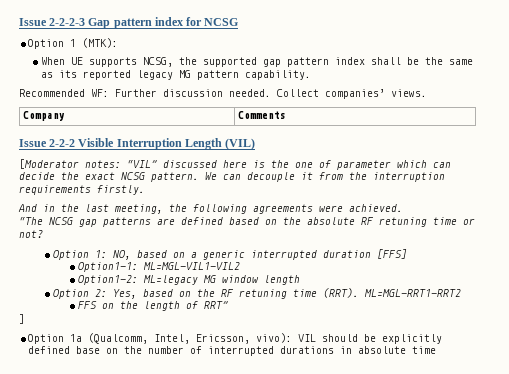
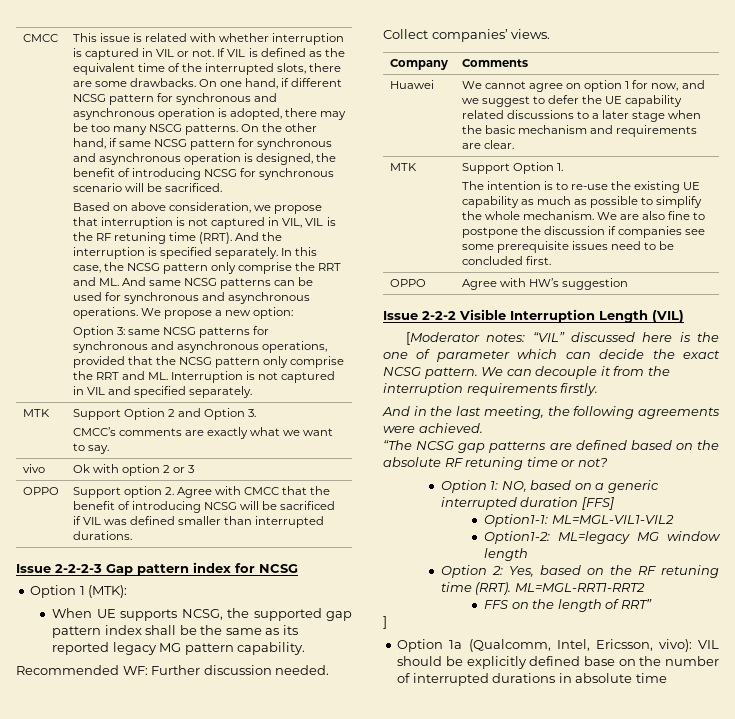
+ CMCC | This issue is related with whether interruption is captured in VIL or not. If VIL is defined as the equivalent time of the interrupted slots, there are some drawbacks. On one hand, if different NCSG pattern for synchronous and asynchronous operation is adopted, there may be too many NSCG patterns. On the other hand, if same NCSG pattern for synchronous and asynchronous operation is designed, the benefit of introducing NCSG for synchronous scenario will be sacrificed.
+ Based on above consideration, we propose that interruption is not captured in VIL, VIL is the RF retuning time (RRT). And the interruption is specified separately. In this case, the NCSG pattern only comprise the RRT and ML. And same NCSG patterns can be used for synchronous and asynchronous operations. We propose a new option:
+ Option 3: same NCSG patterns for synchronous and asynchronous operations, provided that the NCSG pattern only comprise the RRT and ML. Interruption is not captured in VIL and specified separately.
+ MTK | Support Option 2 and Option 3.
+ CMCC’s comments are exactly what we want to say.
+ vivo | Ok with option 2 or 3
+ OPPO | Support option 2. Agree with CMCC that the benefit of introducing NCSG will be sacrificed if VIL was defined smaller than interrupted durations.
+ Huawei | We cannot agree on option 1 for now, and we suggest to defer the UE capability related discussions to a later stage when the basic mechanism and requirements are clear.
+ MTK | Support Option 1.
+ The intention is to re-use the existing UE capability as much as possible to simplify the whole mechanism. We are also fine to postpone the discussion if companies see some prerequisite issues need to be concluded first.
+ OPPO | Agree with HW’s suggestion

